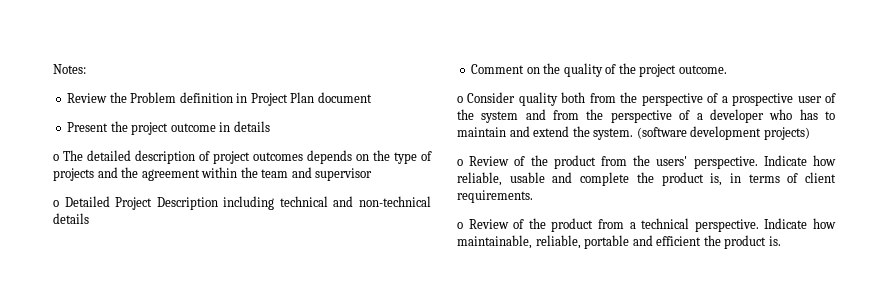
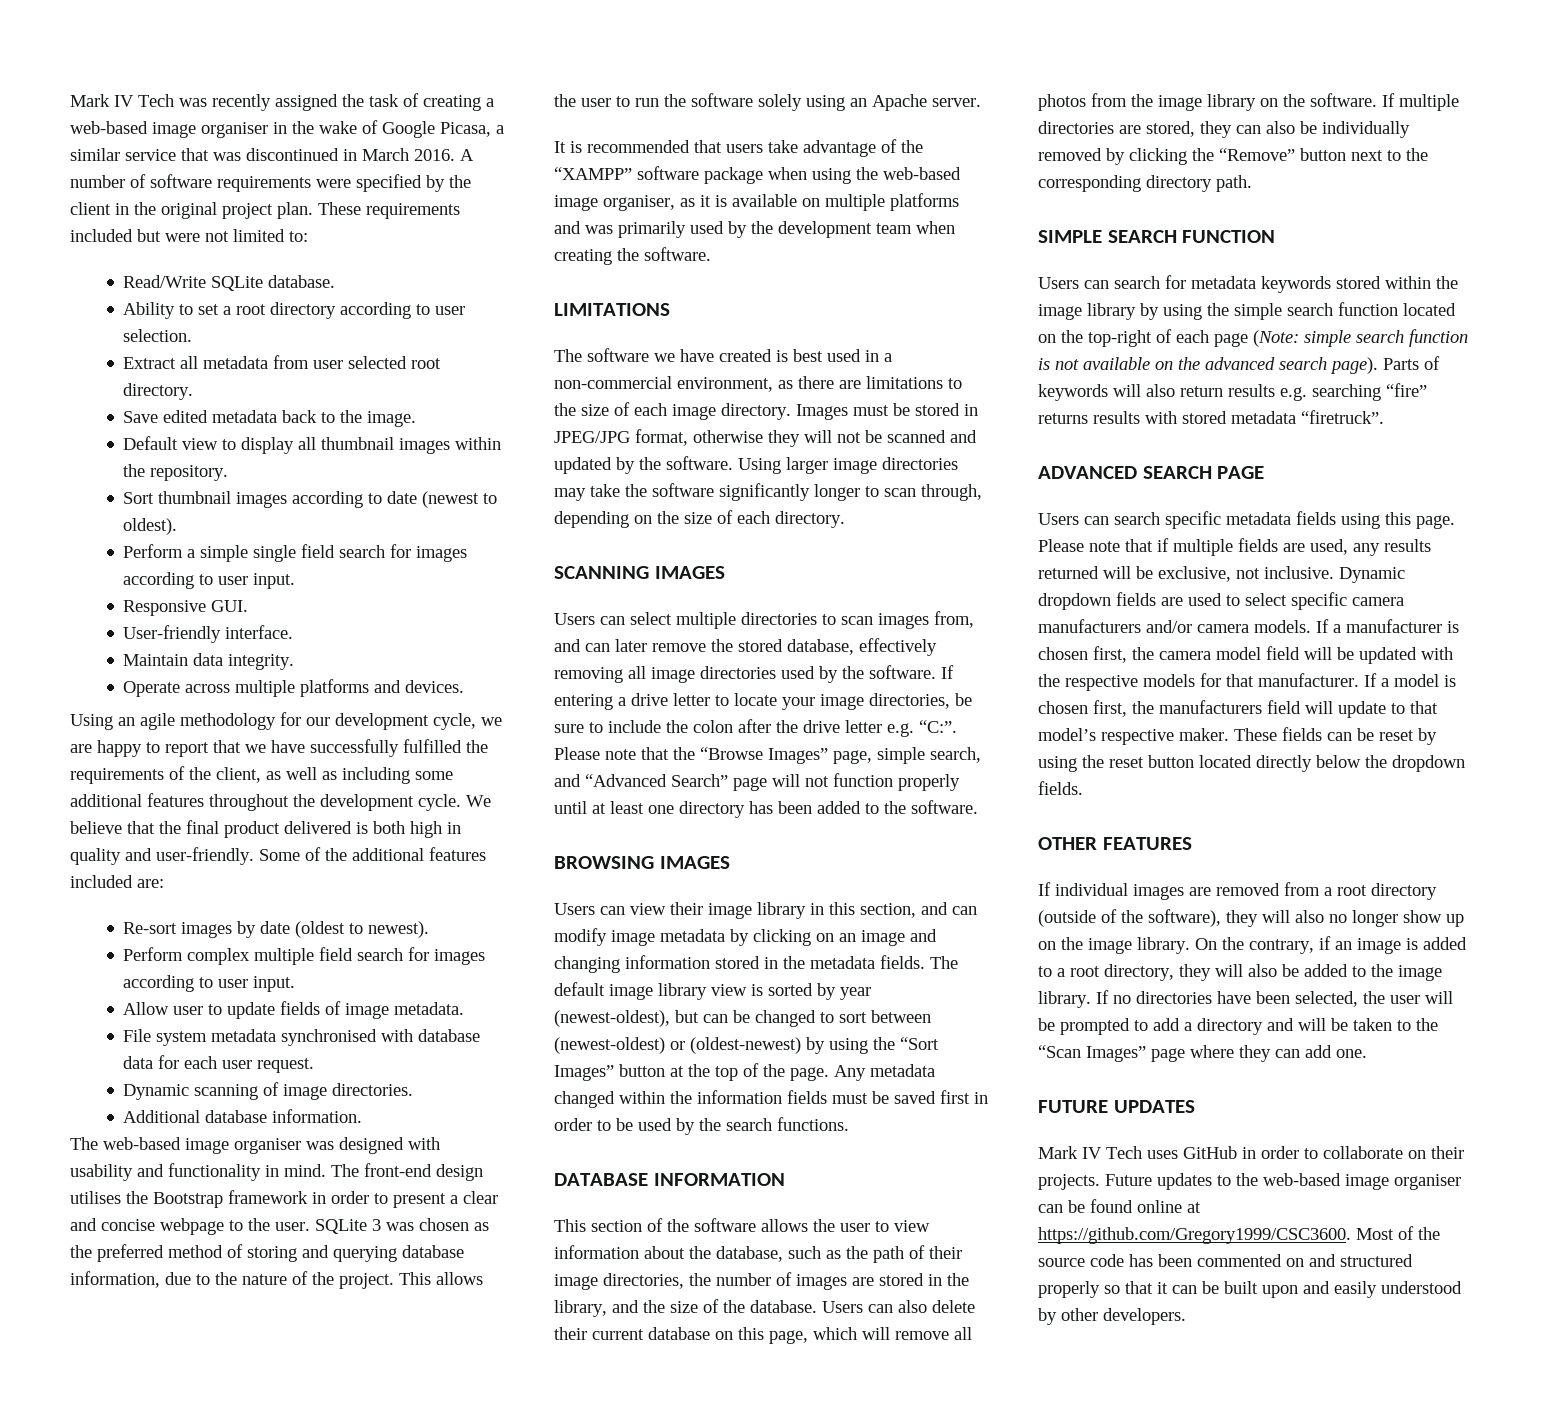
- Notes:
- Review the Problem definition in Project Plan document
- Present the project outcome in details
- o The detailed description of project outcomes depends on the type of projects and the agreement within the team and supervisor
- o Detailed Project Description including technical and non-technical details
- Comment on the quality of the project outcome.
- o Consider quality both from the perspective of a prospective user of the system and from the perspective of a developer who has to maintain and extend the system. (software development projects)
- o Review of the product from the users' perspective. Indicate how reliable, usable and complete the product is, in terms of client requirements.
- o Review of the product from a technical perspective. Indicate how maintainable, reliable, portable and efficient the product is.
+ Mark IV Tech was recently assigned the task of creating a web-based image organiser in the wake of Google Picasa, a similar service that was discontinued in March 2016. A number of software requirements were specified by the client in the original project plan. These requirements included but were not limited to:
+ Read/Write SQLite database.
+ Ability to set a root directory according to user selection.
+ Extract all metadata from user selected root directory.
+ Save edited metadata back to the image.
+ Default view to display all thumbnail images within the repository.
+ Sort thumbnail images according to date (newest to oldest).
+ Perform a simple single field search for images according to user input.
+ Responsive GUI.
+ User-friendly interface.
+ Maintain data integrity.
+ Operate across multiple platforms and devices.
+ Using an agile methodology for our development cycle, we are happy to report that we have successfully fulfilled the requirements of the client, as well as including some additional features throughout the development cycle. We believe that the final product delivered is both high in quality and user-friendly. Some of the additional features included are:
+ Re-sort images by date (oldest to newest).
+ Perform complex multiple field search for images according to user input.
+ Allow user to update fields of image metadata.
+ File system metadata synchronised with database data for each user request.
+ Dynamic scanning of image directories.
+ Additional database information.
+ The web-based image organiser was designed with usability and functionality in mind. The front-end design utilises the Bootstrap framework in order to present a clear and concise webpage to the user. SQLite 3 was chosen as the preferred method of storing and querying database information, due to the nature of the project. This allows the user to run the software solely using an Apache server.
+ It is recommended that users take advantage of the “XAMPP” software package when using the web-based image organiser, as it is available on multiple platforms and was primarily used by the development team when creating the software.
+ LIMITATIONS
+ The software we have created is best used in a non-commercial environment, as there are limitations to the size of each image directory. Images must be stored in JPEG/JPG format, otherwise they will not be scanned and updated by the software. Using larger image directories may take the software significantly longer to scan through, depending on the size of each directory.
+ SCANNING IMAGES
+ Users can select multiple directories to scan images from, and can later remove the stored database, effectively removing all image directories used by the software. If entering a drive letter to locate your image directories, be sure to include the colon after the drive letter e.g. “C:”. Please note that the “Browse Images” page, simple search, and “Advanced Search” page will not function properly until at least one directory has been added to the software.
+ BROWSING IMAGES
+ Users can view their image library in this section, and can modify image metadata by clicking on an image and changing information stored in the metadata fields. The default image library view is sorted by year (newest-oldest), but can be changed to sort between (newest-oldest) or (oldest-newest) by using the “Sort Images” button at the top of the page. Any metadata changed within the information fields must be saved first in order to be used by the search functions.
+ DATABASE INFORMATION
+ This section of the software allows the user to view information about the database, such as the path of their image directories, the number of images are stored in the library, and the size of the database. Users can also delete their current database on this page, which will remove all photos from the image library on the software. If multiple directories are stored, they can also be individually removed by clicking the “Remove” button next to the corresponding directory path.
+ SIMPLE SEARCH FUNCTION
+ Users can search for metadata keywords stored within the image library by using the simple search function located on the top-right of each page (Note: simple search function is not available on the advanced search page). Parts of keywords will also return results e.g. searching “fire” returns results with stored metadata “firetruck”.
+ ADVANCED SEARCH PAGE
+ Users can search specific metadata fields using this page. Please note that if multiple fields are used, any results returned will be exclusive, not inclusive. Dynamic dropdown fields are used to select specific camera manufacturers and/or camera models. If a manufacturer is chosen first, the camera model field will be updated with the respective models for that manufacturer. If a model is chosen first, the manufacturers field will update to that model’s respective maker. These fields can be reset by using the reset button located directly below the dropdown fields.
+ OTHER FEATURES
+ If individual images are removed from a root directory (outside of the software), they will also no longer show up on the image library. On the contrary, if an image is added to a root directory, they will also be added to the image library. If no directories have been selected, the user will be prompted to add a directory and will be taken to the “Scan Images” page where they can add one.
+ FUTURE UPDATES
+ Mark IV Tech uses GitHub in order to collaborate on their projects. Future updates to the web-based image organiser can be found online at https://github.com/Gregory1999/CSC3600. Most of the source code has been commented on and structured properly so that it can be built upon and easily understood by other developers.

